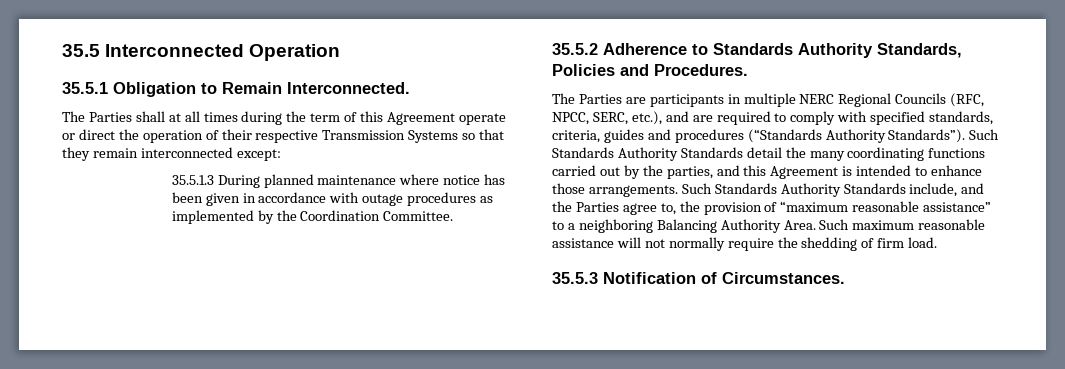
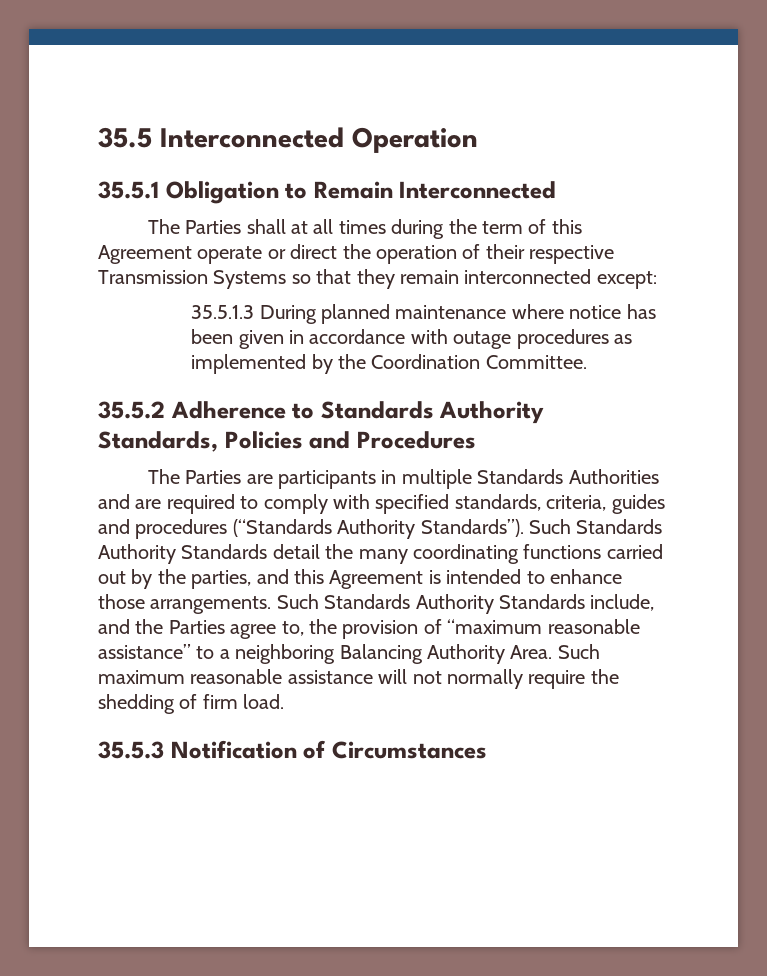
- 35.5.1 Obligation to Remain Interconnected.
+ 35.5.1 Obligation to Remain Interconnected
- 35.5.2 Adherence to Standards Authority Standards, Policies and Procedures.
+ 35.5.2 Adherence to Standards Authority Standards, Policies and Procedures
- The Parties are participants in multiple NERC Regional Councils (RFC, NPCC, SERC, etc.), and are required to comply with specified standards, criteria, guides and procedures (“Standards Authority Standards”).
+ The Parties are participants in multiple Standards Authorities and are required to comply with specified standards, criteria, guides and procedures (“Standards Authority Standards”).
- 35.5.3 Notification of Circumstances.
+ 35.5.3 Notification of Circumstances

